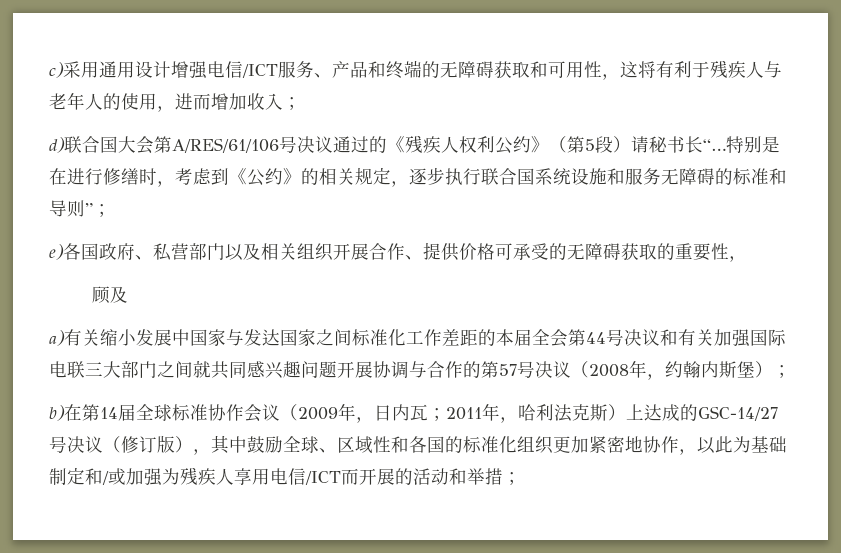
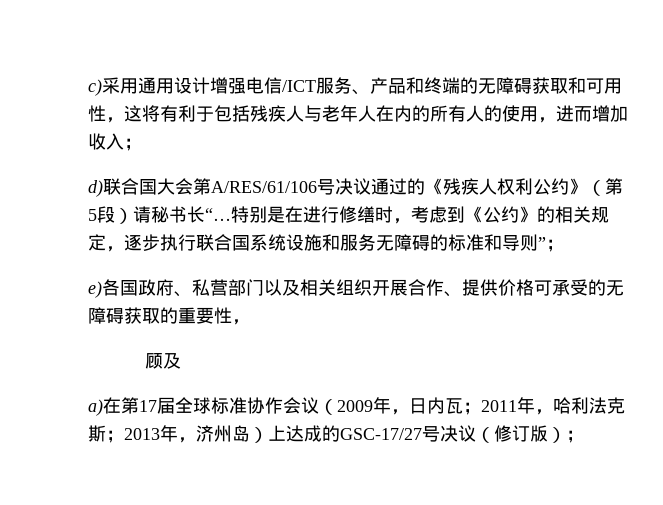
- c)采用通用设计增强电信/ICT服务、产品和终端的无障碍获取和可用性，这将有利于残疾人与老年人的使用，进而增加收入；
+ c)采用通用设计增强电信/ICT服务、产品和终端的无障碍获取和可用性，这将有利于包括残疾人与老年人在内的所有人的使用，进而增加收入；
- a)有关缩小发展中国家与发达国家之间标准化工作差距的本届全会第44号决议和有关加强国际电联三大部门之间就共同感兴趣问题开展协调与合作的第57号决议（2008年，约翰内斯堡）；
- b)在第14届全球标准协作会议（2009年，日内瓦；2011年，哈利法克斯）上达成的GSC-14/27号决议（修订版），其中鼓励全球、区域性和各国的标准化组织更加紧密地协作，以此为基础制定和/或加强为残疾人享用电信/ICT而开展的活动和举措；
+ a)在第17届全球标准协作会议（2009年，日内瓦；2011年，哈利法克斯；2013年，济州岛）上达成的GSC-17/27号决议（修订版）；

